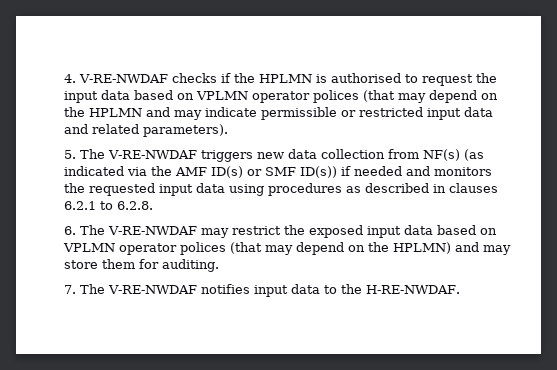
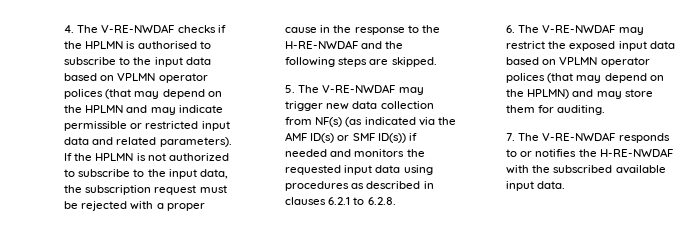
- 4. V-RE-NWDAF checks if the HPLMN is authorised to request the input data based on VPLMN operator polices (that may depend on the HPLMN and may indicate permissible or restricted input data and related parameters).
+ 4. The V-RE-NWDAF checks if the HPLMN is authorised to subscribe to the input data based on VPLMN operator polices (that may depend on the HPLMN and may indicate permissible or restricted input data and related parameters). If the HPLMN is not authorized to subscribe to the input data, the subscription request must be rejected with a proper cause in the response to the H-RE-NWDAF and the following steps are skipped.
- 5. The V-RE-NWDAF triggers new data collection from NF(s) (as indicated via the AMF ID(s) or SMF ID(s)) if needed and monitors the requested input data using procedures as described in clauses 6.2.1 to 6.2.8.
+ 5. The V-RE-NWDAF may trigger new data collection from NF(s) (as indicated via the AMF ID(s) or SMF ID(s)) if needed and monitors the requested input data using procedures as described in clauses 6.2.1 to 6.2.8.
- 7. The V-RE-NWDAF notifies input data to the H-RE-NWDAF.
+ 7. The V-RE-NWDAF responds to or notifies the H-RE-NWDAF with the subscribed available input data.

